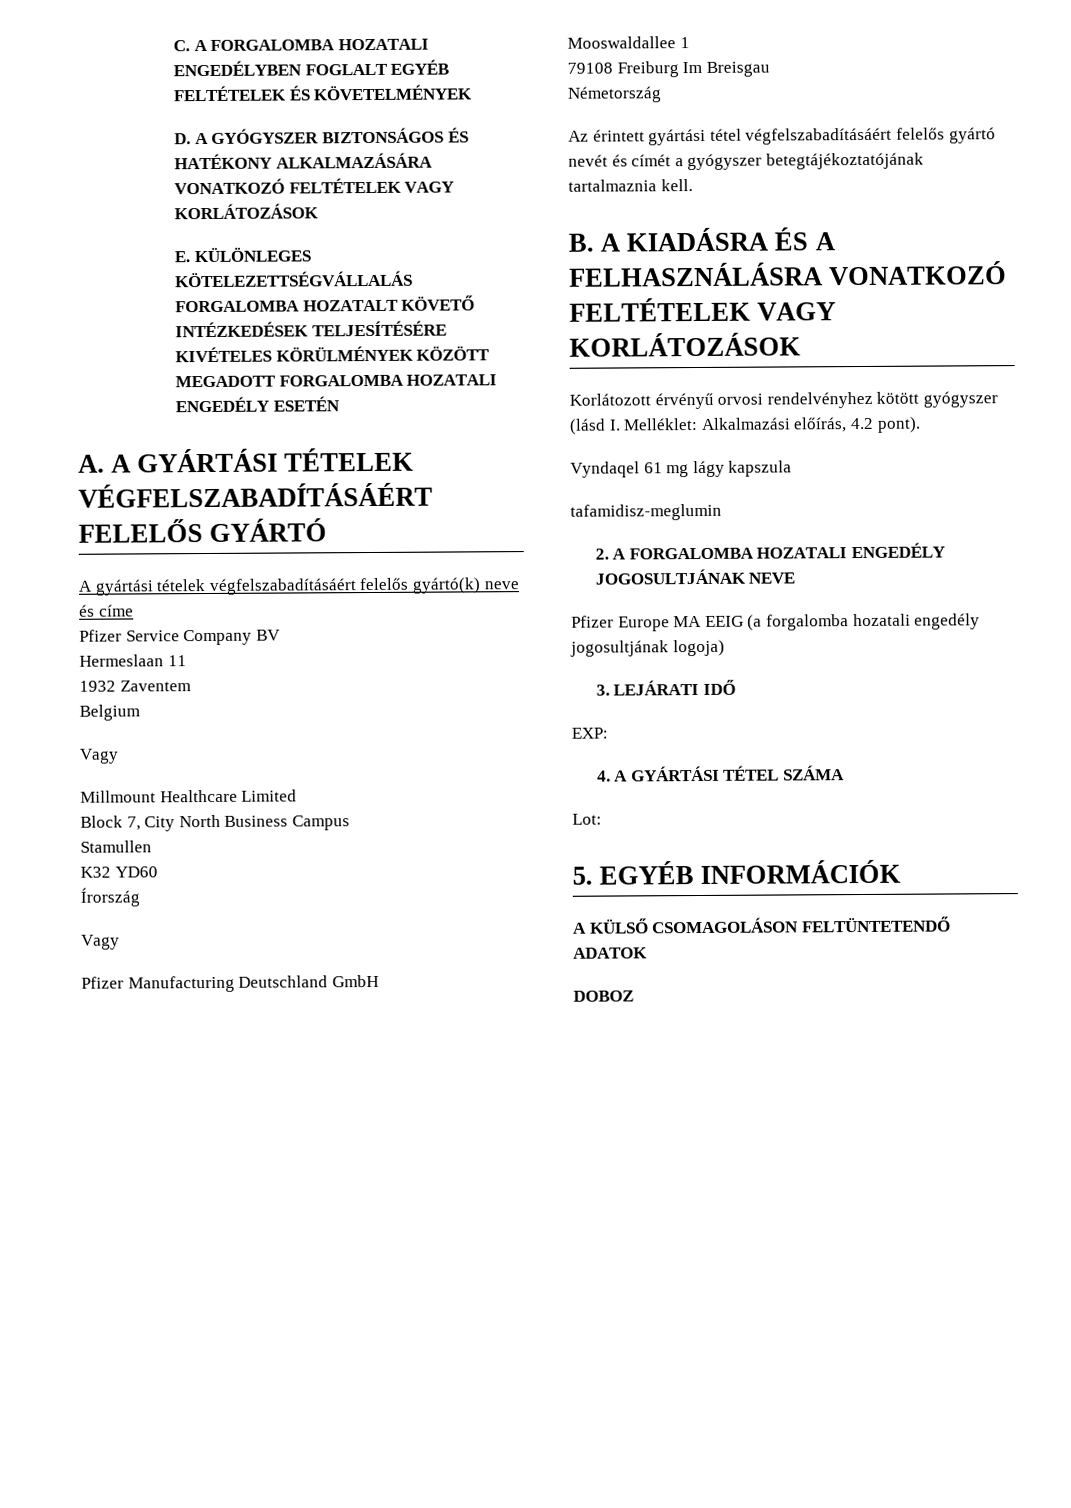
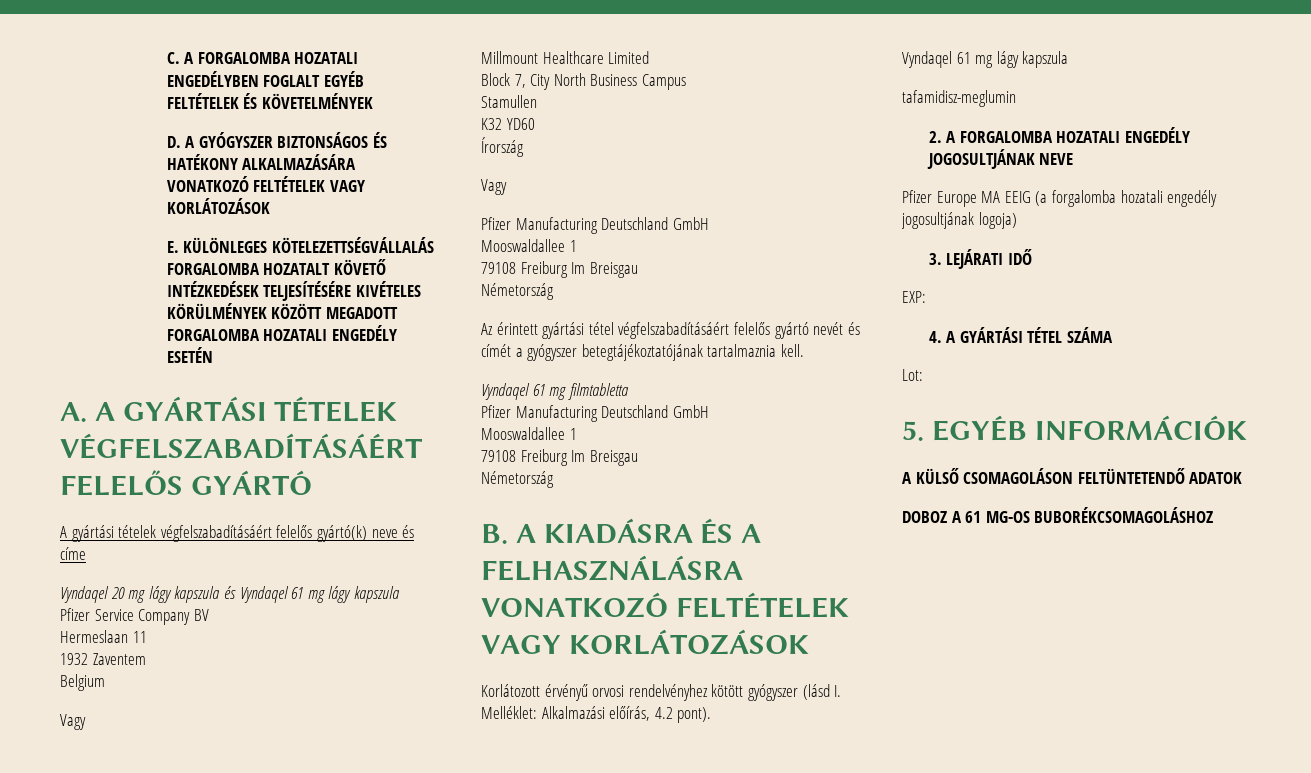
+ Vyndaqel 20 mg lágy kapszula és Vyndaqel 61 mg lágy kapszula
+ Vyndaqel 61 mg filmtabletta
+ Pfizer Manufacturing Deutschland GmbH
+ Mooswaldallee 1
+ 79108 Freiburg Im Breisgau
+ Németország
- DOBOZ
+ DOBOZ A 61 MG-OS BUBORÉKCSOMAGOLÁSHOZ

